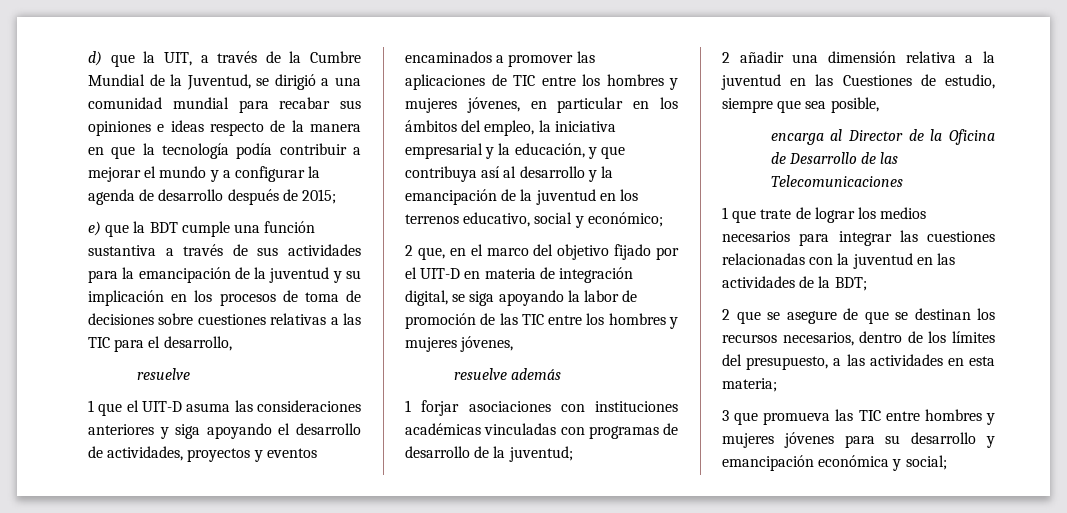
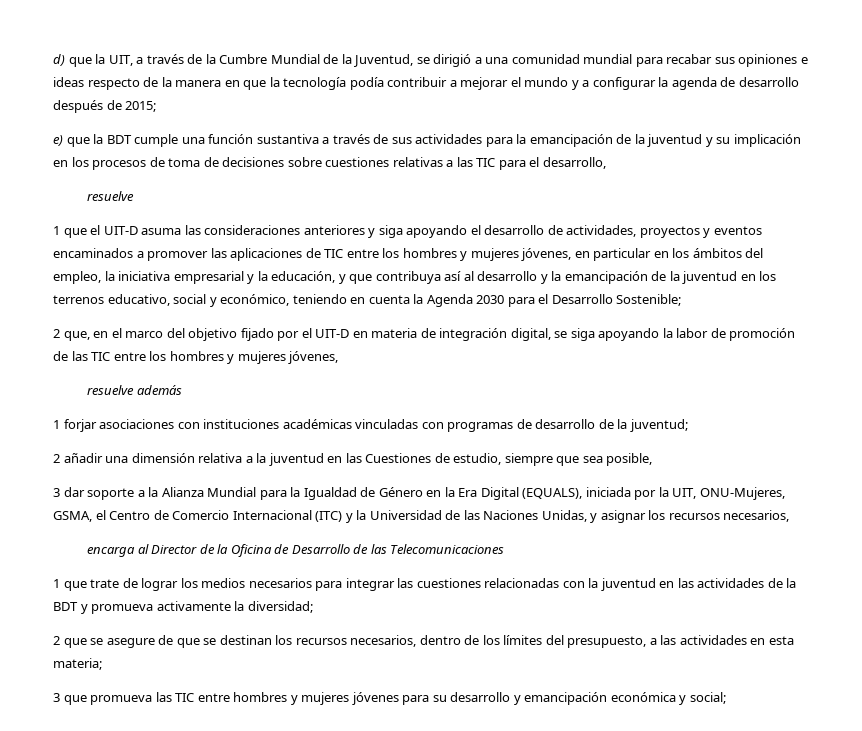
- 1 que el UIT-D asuma las consideraciones anteriores y siga apoyando el desarrollo de actividades, proyectos y eventos encaminados a promover las aplicaciones de TIC entre los hombres y mujeres jóvenes, en particular en los ámbitos del empleo, la iniciativa empresarial y la educación, y que contribuya así al desarrollo y la emancipación de la juventud en los terrenos educativo, social y económico;
+ 1 que el UIT-D asuma las consideraciones anteriores y siga apoyando el desarrollo de actividades, proyectos y eventos encaminados a promover las aplicaciones de TIC entre los hombres y mujeres jóvenes, en particular en los ámbitos del empleo, la iniciativa empresarial y la educación, y que contribuya así al desarrollo y la emancipación de la juventud en los terrenos educativo, social y económico, teniendo en cuenta la Agenda 2030 para el Desarrollo Sostenible;
+ 3 dar soporte a la Alianza Mundial para la Igualdad de Género en la Era Digital (EQUALS), iniciada por la UIT, ONU-Mujeres, GSMA, el Centro de Comercio Internacional (ITC) y la Universidad de las Naciones Unidas, y asignar los recursos necesarios,
- 1 que trate de lograr los medios necesarios para integrar las cuestiones relacionadas con la juventud en las actividades de la BDT;
+ 1 que trate de lograr los medios necesarios para integrar las cuestiones relacionadas con la juventud en las actividades de la BDT y promueva activamente la diversidad;

